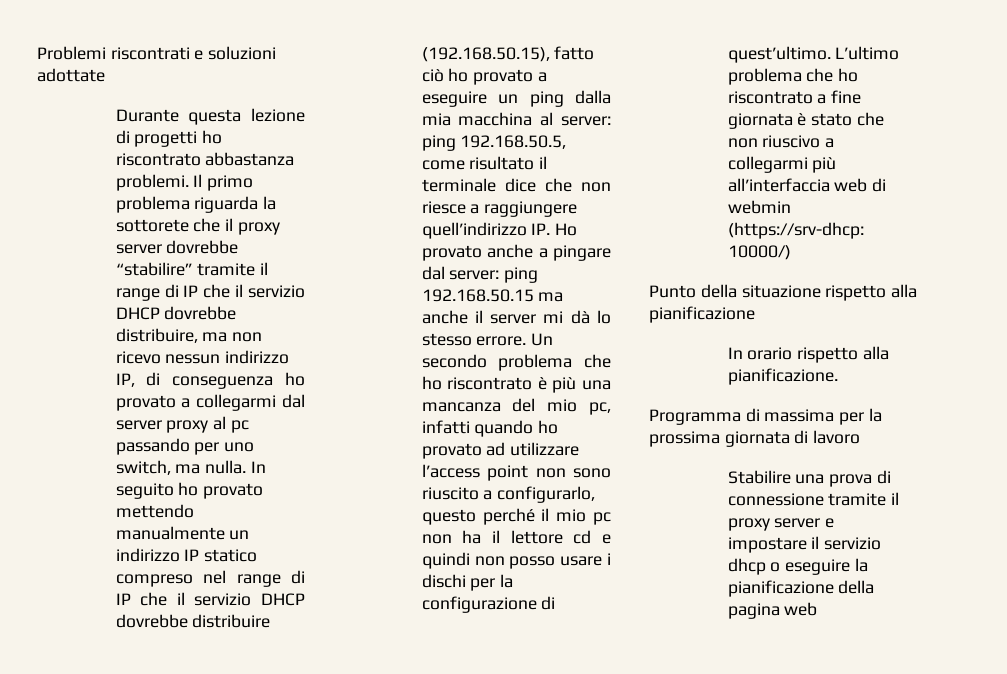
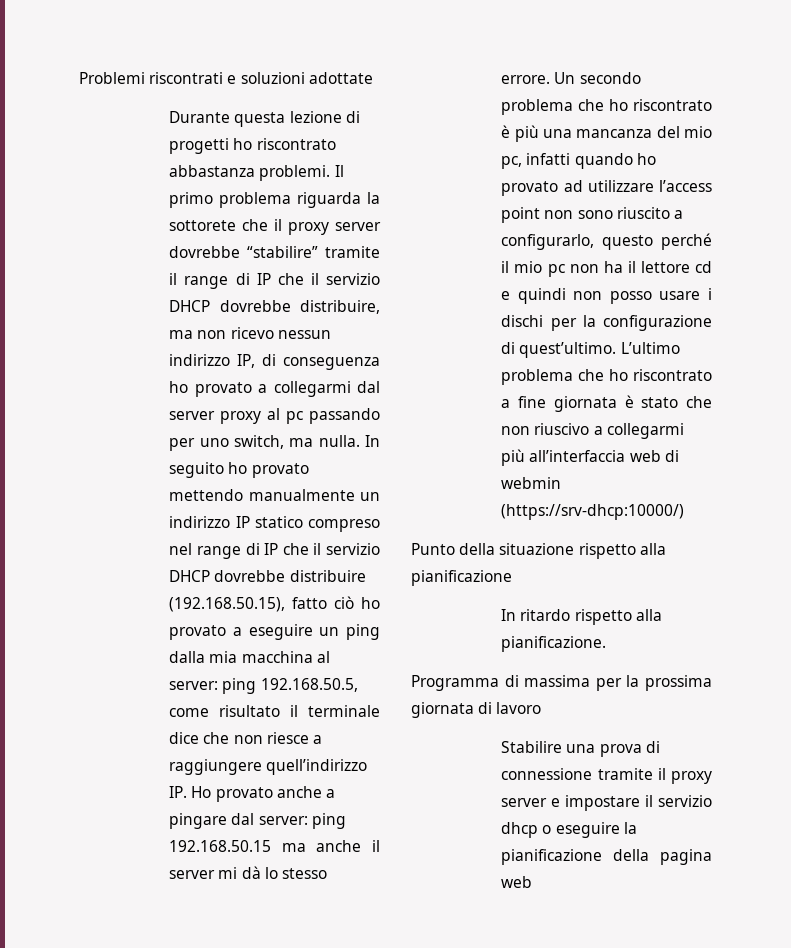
- In orario rispetto alla pianificazione.
+ In ritardo rispetto alla pianificazione.

